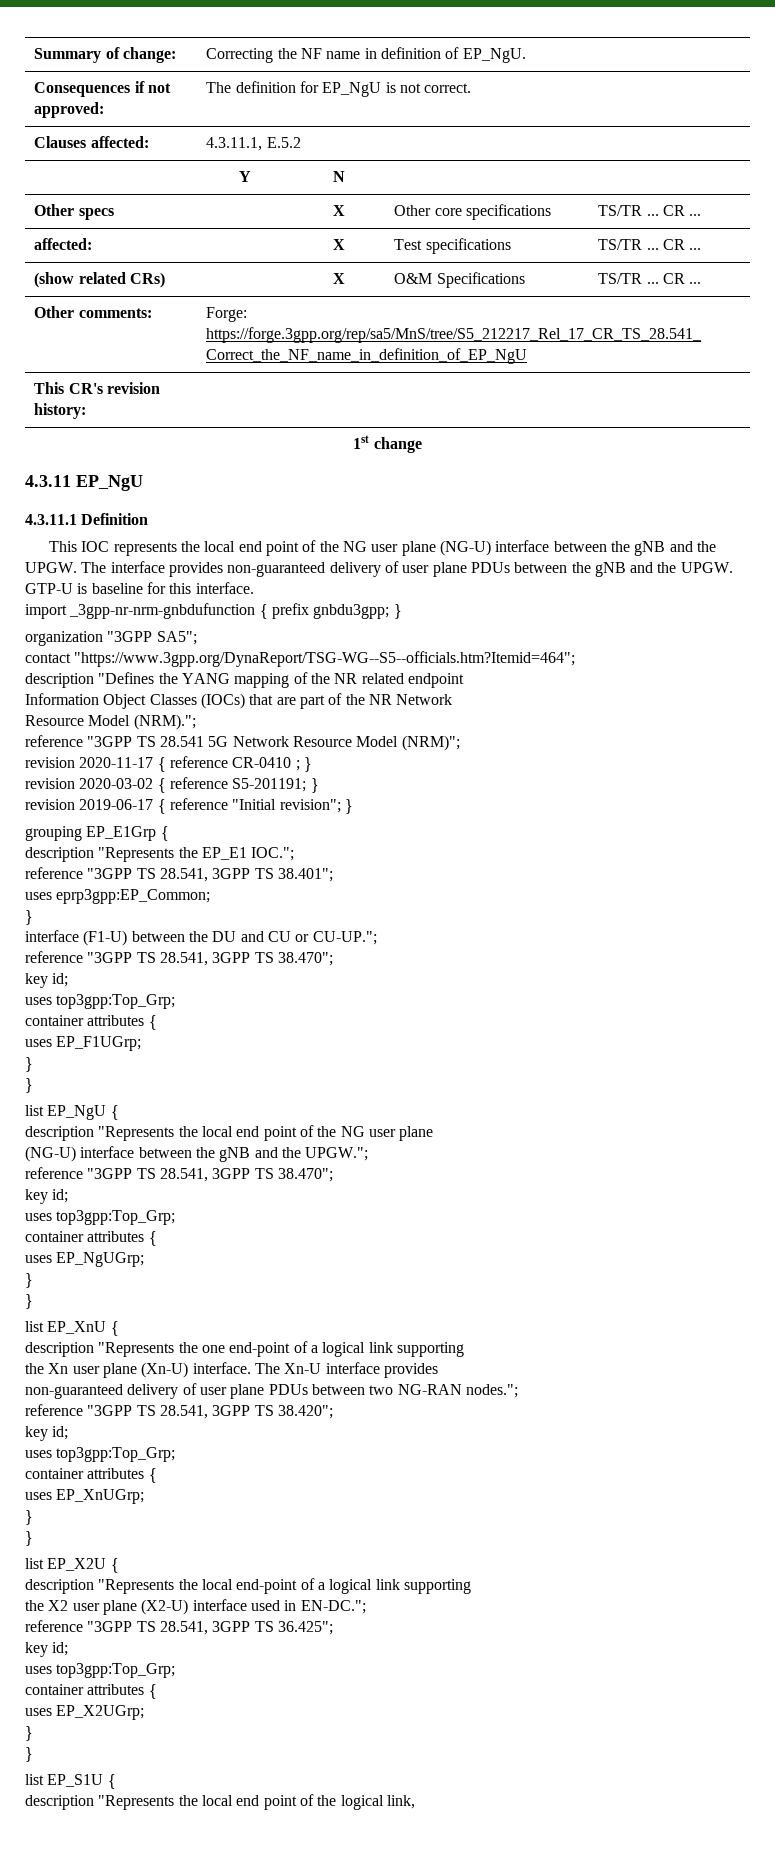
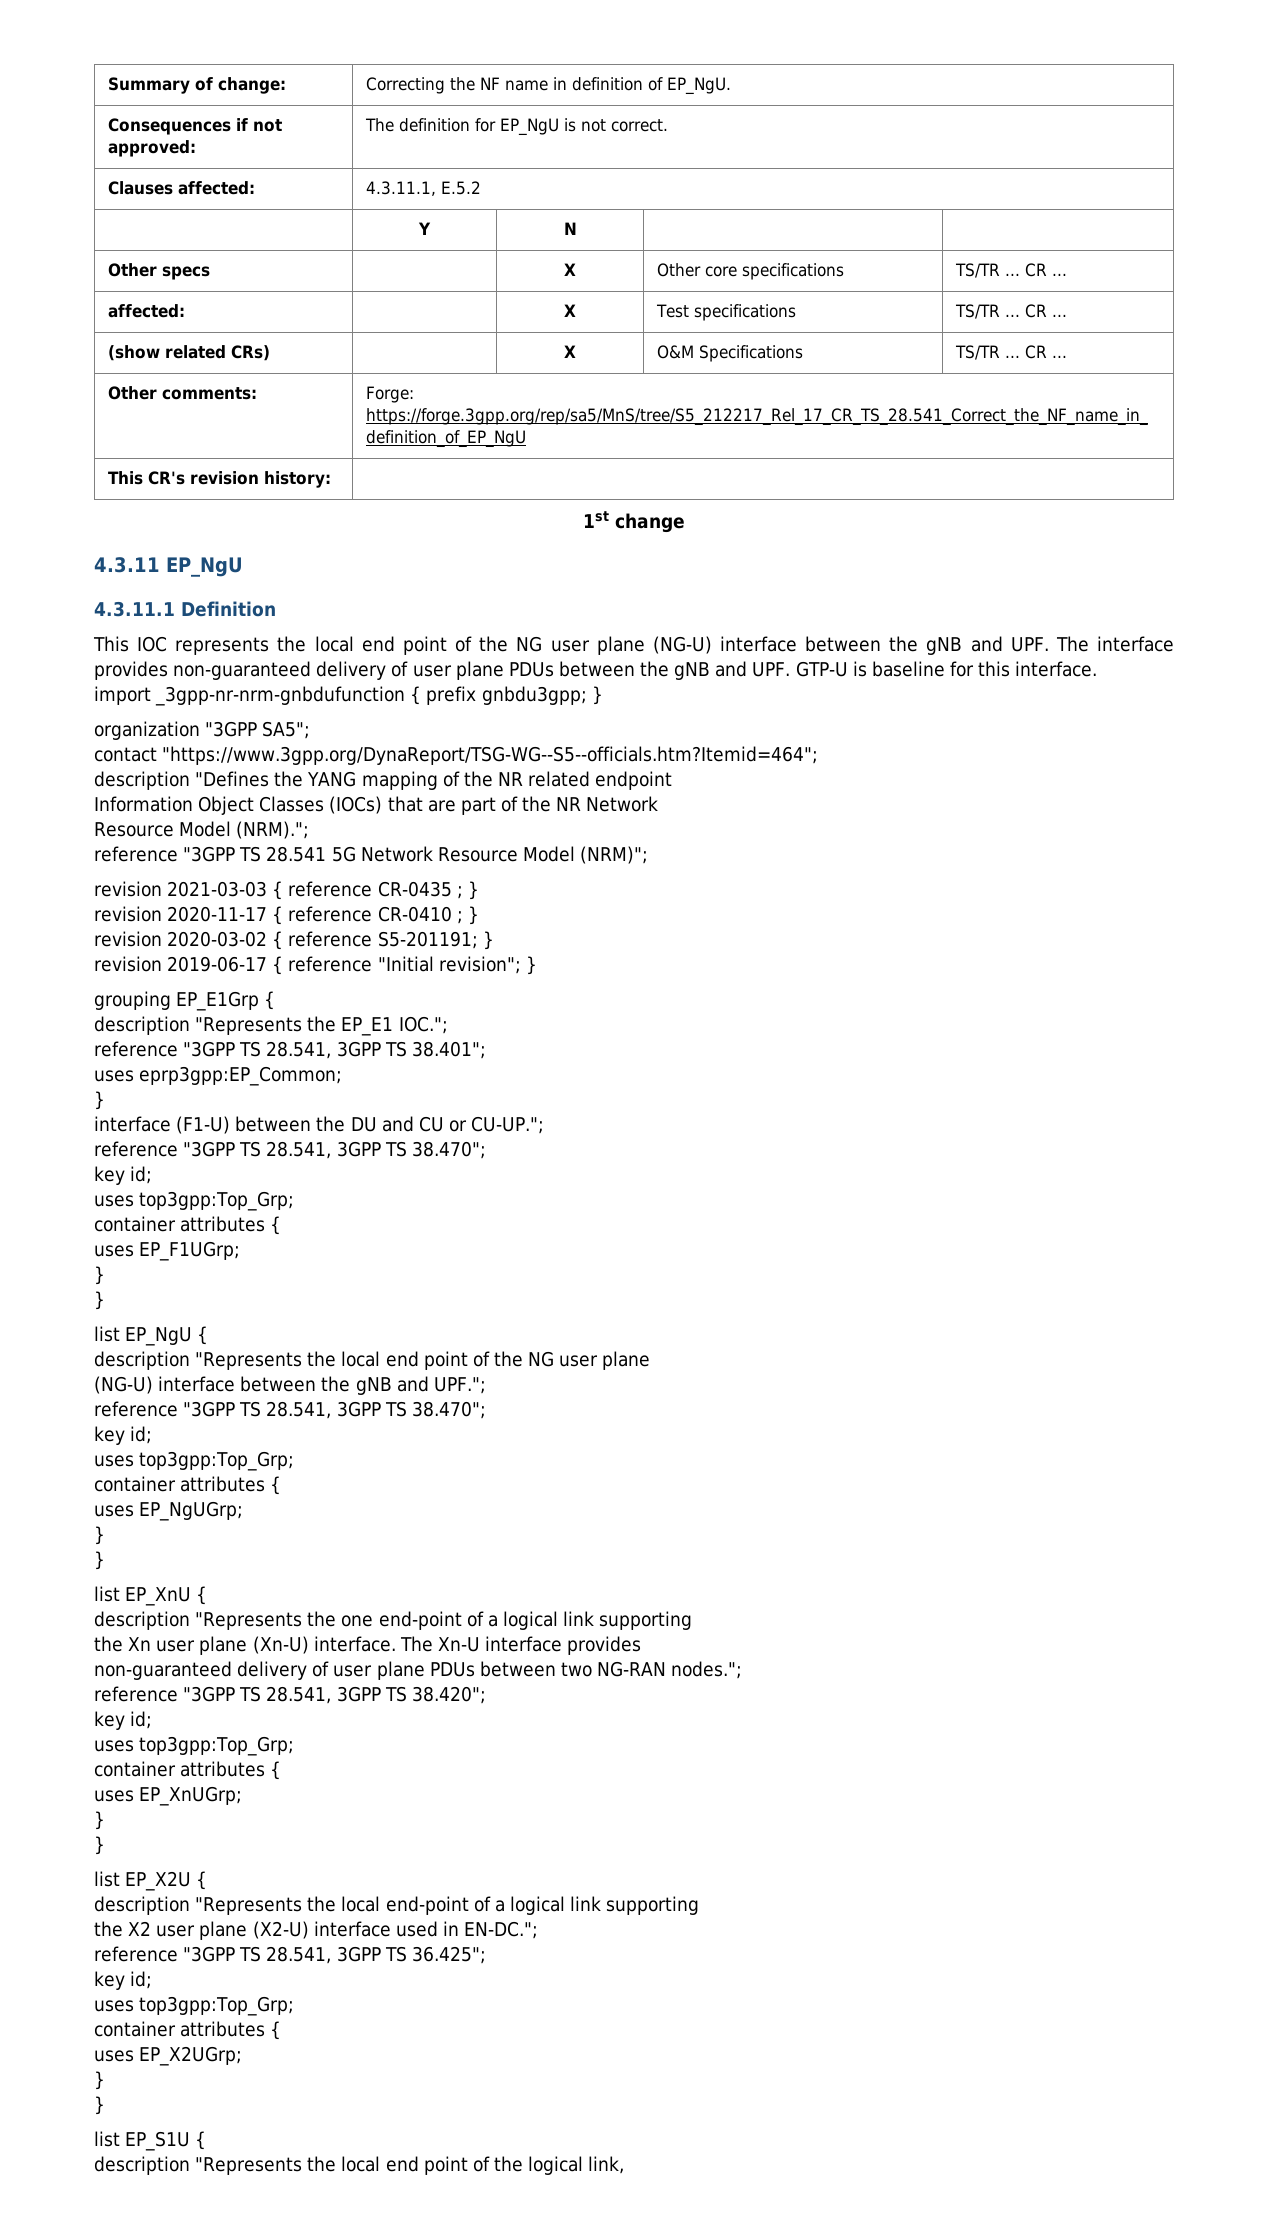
- This IOC represents the local end point of the NG user plane (NG-U) interface between the gNB and the UPGW. The interface provides non-guaranteed delivery of user plane PDUs between the gNB and the UPGW. GTP-U is baseline for this interface.
+ This IOC represents the local end point of the NG user plane (NG-U) interface between the gNB and UPF. The interface provides non-guaranteed delivery of user plane PDUs between the gNB and UPF. GTP-U is baseline for this interface.
+ revision 2021-03-03 { reference CR-0435 ; }
- (NG-U) interface between the gNB and the UPGW.";
+ (NG-U) interface between the gNB and UPF.";

